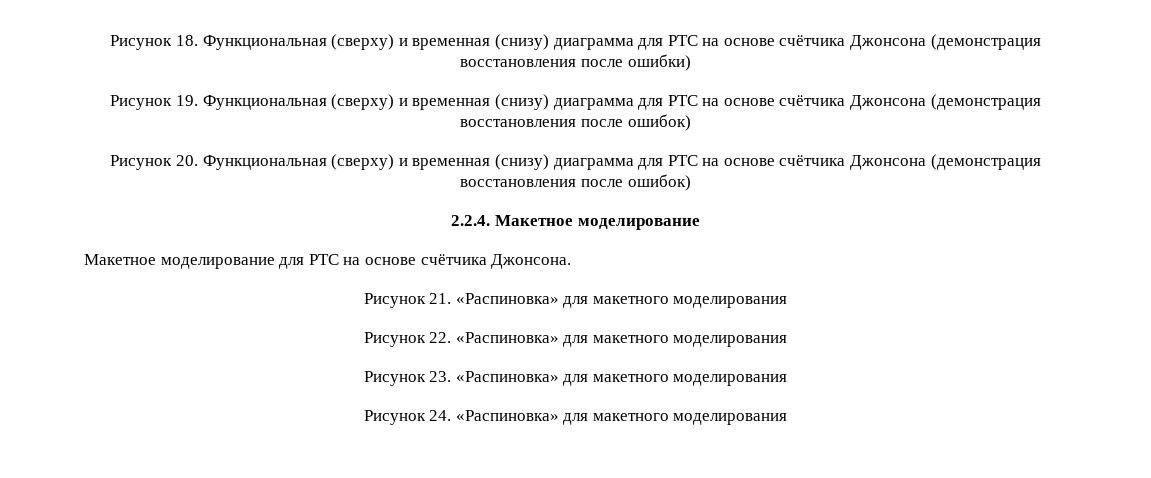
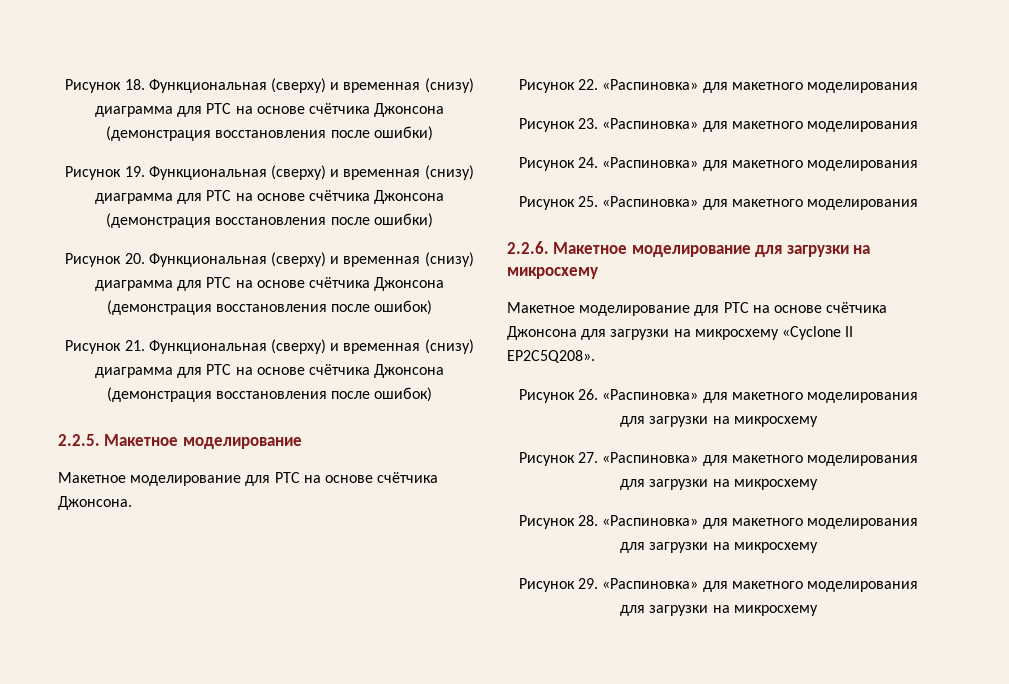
- Рисунок 19. Функциональная (сверху) и временная (снизу) диаграмма для РТС на основе счётчика Джонсона (демонстрация восстановления после ошибок)
+ Рисунок 19. Функциональная (сверху) и временная (снизу) диаграмма для РТС на основе счётчика Джонсона (демонстрация восстановления после ошибки)
- 2.2.4. Макетное моделирование
+ Рисунок 21. Функциональная (сверху) и временная (снизу) диаграмма для РТС на основе счётчика Джонсона (демонстрация восстановления после ошибок)
+ 2.2.5. Макетное моделирование
- Рисунок 21. «Распиновка» для макетного моделирования
+ Рисунок 25. «Распиновка» для макетного моделирования
+ 2.2.6. Макетное моделирование для загрузки на микросхему
+ Макетное моделирование для РТС на основе счётчика Джонсона для загрузки на микросхему «Cyclone II EP2C5Q208».
+ Рисунок 26. «Распиновка» для макетного моделирования для загрузки на микросхему
+ Рисунок 27. «Распиновка» для макетного моделирования для загрузки на микросхему
+ Рисунок 28. «Распиновка» для макетного моделирования для загрузки на микросхему
+ Рисунок 29. «Распиновка» для макетного моделирования для загрузки на микросхему

